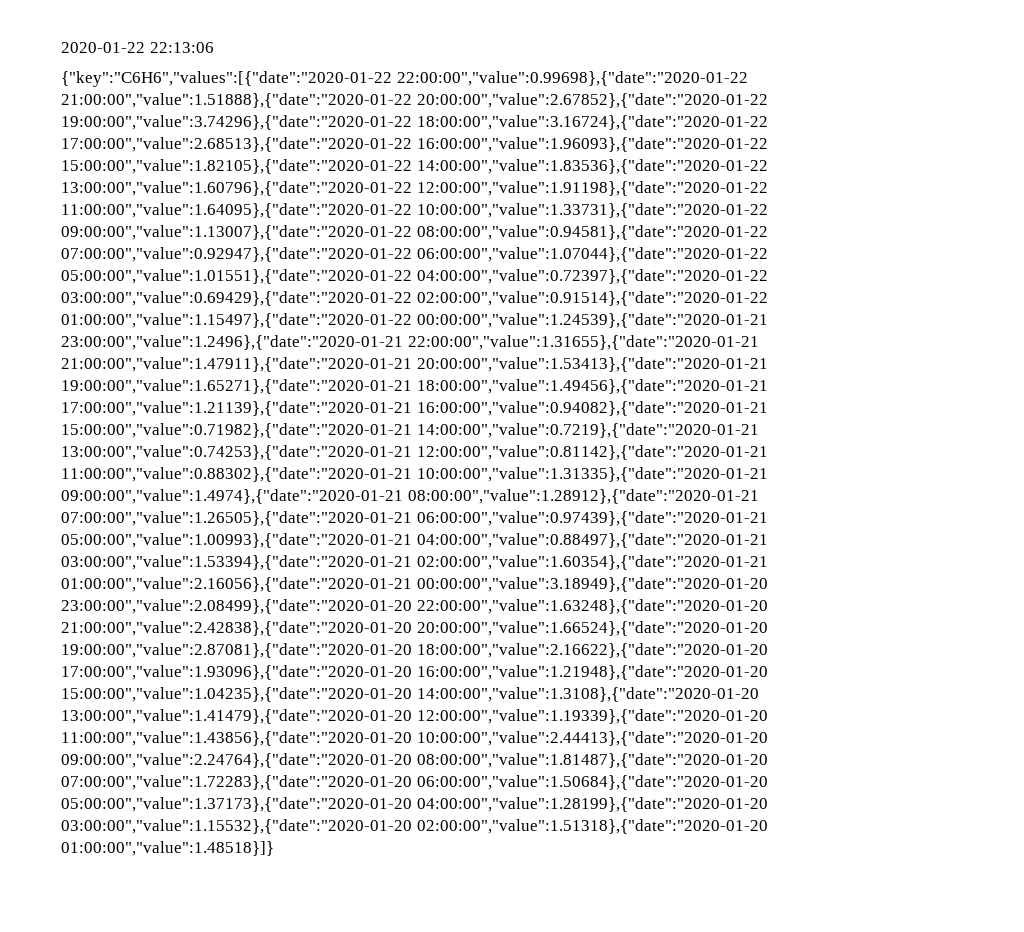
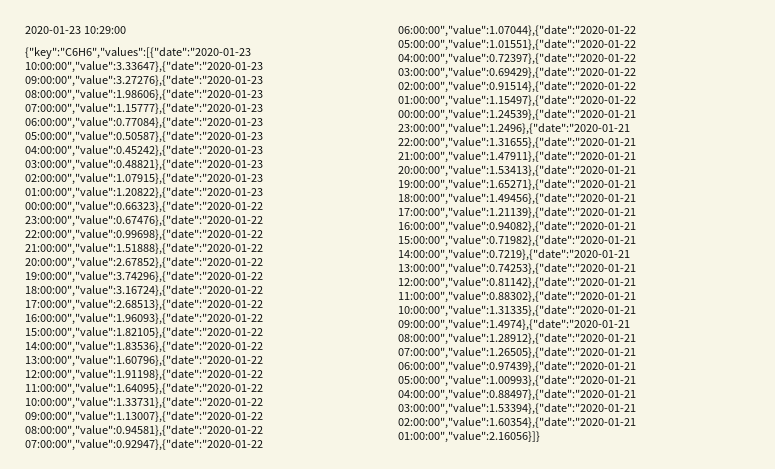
- 2020-01-22 22:13:06
- {"key":"C6H6","values":[{"date":"2020-01-22 22:00:00","value":0.99698},{"date":"2020-01-22 21:00:00","value":1.51888},{"date":"2020-01-22 20:00:00","value":2.67852},{"date":"2020-01-22 19:00:00","value":3.74296},{"date":"2020-01-22 18:00:00","value":3.16724},{"date":"2020-01-22 17:00:00","value":2.68513},{"date":"2020-01-22 16:00:00","value":1.96093},{"date":"2020-01-22 15:00:00","value":1.82105},{"date":"2020-01-22 14:00:00","value":1.83536},{"date":"2020-01-22 13:00:00","value":1.60796},{"date":"2020-01-22 12:00:00","value":1.91198},{"date":"2020-01-22 11:00:00","value":1.64095},{"date":"2020-01-22 10:00:00","value":1.33731},{"date":"2020-01-22 09:00:00","value":1.13007},{"date":"2020-01-22 08:00:00","value":0.94581},{"date":"2020-01-22 07:00:00","value":0.92947},{"date":"2020-01-22 06:00:00","value":1.07044},{"date":"2020-01-22 05:00:00","value":1.01551},{"date":"2020-01-22 04:00:00","value":0.72397},{"date":"2020-01-22 03:00:00","value":0.69429},{"date":"2020-01-22 02:00:00","value":0.91514},{"date":"2020-01-22 01:00:00","value":1.15497},{"date":"2020-01-22 00:00:00","value":1.24539},{"date":"2020-01-21 23:00:00","value":1.2496},{"date":"2020-01-21 22:00:00","value":1.31655},{"date":"2020-01-21 21:00:00","value":1.47911},{"date":"2020-01-21 20:00:00","value":1.53413},{"date":"2020-01-21 19:00:00","value":1.65271},{"date":"2020-01-21 18:00:00","value":1.49456},{"date":"2020-01-21 17:00:00","value":1.21139},{"date":"2020-01-21 16:00:00","value":0.94082},{"date":"2020-01-21 15:00:00","value":0.71982},{"date":"2020-01-21 14:00:00","value":0.7219},{"date":"2020-01-21 13:00:00","value":0.74253},{"date":"2020-01-21 12:00:00","value":0.81142},{"date":"2020-01-21 11:00:00","value":0.88302},{"date":"2020-01-21 10:00:00","value":1.31335},{"date":"2020-01-21 09:00:00","value":1.4974},{"date":"2020-01-21 08:00:00","value":1.28912},{"date":"2020-01-21 07:00:00","value":1.26505},{"date":"2020-01-21 06:00:00","value":0.97439},{"date":"2020-01-21 05:00:00","value":1.00993},{"date":"2020-01-21 04:00:00","value":0.88497},{"date":"2020-01-21 03:00:00","value":1.53394},{"date":"2020-01-21 02:00:00","value":1.60354},{"date":"2020-01-21 01:00:00","value":2.16056},{"date":"2020-01-21 00:00:00","value":3.18949},{"date":"2020-01-20 23:00:00","value":2.08499},{"date":"2020-01-20 22:00:00","value":1.63248},{"date":"2020-01-20 21:00:00","value":2.42838},{"date":"2020-01-20 20:00:00","value":1.66524},{"date":"2020-01-20 19:00:00","value":2.87081},{"date":"2020-01-20 18:00:00","value":2.16622},{"date":"2020-01-20 17:00:00","value":1.93096},{"date":"2020-01-20 16:00:00","value":1.21948},{"date":"2020-01-20 15:00:00","value":1.04235},{"date":"2020-01-20 14:00:00","value":1.3108},{"date":"2020-01-20 13:00:00","value":1.41479},{"date":"2020-01-20 12:00:00","value":1.19339},{"date":"2020-01-20 11:00:00","value":1.43856},{"date":"2020-01-20 10:00:00","value":2.44413},{"date":"2020-01-20 09:00:00","value":2.24764},{"date":"2020-01-20 08:00:00","value":1.81487},{"date":"2020-01-20 07:00:00","value":1.72283},{"date":"2020-01-20 06:00:00","value":1.50684},{"date":"2020-01-20 05:00:00","value":1.37173},{"date":"2020-01-20 04:00:00","value":1.28199},{"date":"2020-01-20 03:00:00","value":1.15532},{"date":"2020-01-20 02:00:00","value":1.51318},{"date":"2020-01-20 01:00:00","value":1.48518}]}
+ 2020-01-23 10:29:00
+ {"key":"C6H6","values":[{"date":"2020-01-23 10:00:00","value":3.33647},{"date":"2020-01-23 09:00:00","value":3.27276},{"date":"2020-01-23 08:00:00","value":1.98606},{"date":"2020-01-23 07:00:00","value":1.15777},{"date":"2020-01-23 06:00:00","value":0.77084},{"date":"2020-01-23 05:00:00","value":0.50587},{"date":"2020-01-23 04:00:00","value":0.45242},{"date":"2020-01-23 03:00:00","value":0.48821},{"date":"2020-01-23 02:00:00","value":1.07915},{"date":"2020-01-23 01:00:00","value":1.20822},{"date":"2020-01-23 00:00:00","value":0.66323},{"date":"2020-01-22 23:00:00","value":0.67476},{"date":"2020-01-22 22:00:00","value":0.99698},{"date":"2020-01-22 21:00:00","value":1.51888},{"date":"2020-01-22 20:00:00","value":2.67852},{"date":"2020-01-22 19:00:00","value":3.74296},{"date":"2020-01-22 18:00:00","value":3.16724},{"date":"2020-01-22 17:00:00","value":2.68513},{"date":"2020-01-22 16:00:00","value":1.96093},{"date":"2020-01-22 15:00:00","value":1.82105},{"date":"2020-01-22 14:00:00","value":1.83536},{"date":"2020-01-22 13:00:00","value":1.60796},{"date":"2020-01-22 12:00:00","value":1.91198},{"date":"2020-01-22 11:00:00","value":1.64095},{"date":"2020-01-22 10:00:00","value":1.33731},{"date":"2020-01-22 09:00:00","value":1.13007},{"date":"2020-01-22 08:00:00","value":0.94581},{"date":"2020-01-22 07:00:00","value":0.92947},{"date":"2020-01-22 06:00:00","value":1.07044},{"date":"2020-01-22 05:00:00","value":1.01551},{"date":"2020-01-22 04:00:00","value":0.72397},{"date":"2020-01-22 03:00:00","value":0.69429},{"date":"2020-01-22 02:00:00","value":0.91514},{"date":"2020-01-22 01:00:00","value":1.15497},{"date":"2020-01-22 00:00:00","value":1.24539},{"date":"2020-01-21 23:00:00","value":1.2496},{"date":"2020-01-21 22:00:00","value":1.31655},{"date":"2020-01-21 21:00:00","value":1.47911},{"date":"2020-01-21 20:00:00","value":1.53413},{"date":"2020-01-21 19:00:00","value":1.65271},{"date":"2020-01-21 18:00:00","value":1.49456},{"date":"2020-01-21 17:00:00","value":1.21139},{"date":"2020-01-21 16:00:00","value":0.94082},{"date":"2020-01-21 15:00:00","value":0.71982},{"date":"2020-01-21 14:00:00","value":0.7219},{"date":"2020-01-21 13:00:00","value":0.74253},{"date":"2020-01-21 12:00:00","value":0.81142},{"date":"2020-01-21 11:00:00","value":0.88302},{"date":"2020-01-21 10:00:00","value":1.31335},{"date":"2020-01-21 09:00:00","value":1.4974},{"date":"2020-01-21 08:00:00","value":1.28912},{"date":"2020-01-21 07:00:00","value":1.26505},{"date":"2020-01-21 06:00:00","value":0.97439},{"date":"2020-01-21 05:00:00","value":1.00993},{"date":"2020-01-21 04:00:00","value":0.88497},{"date":"2020-01-21 03:00:00","value":1.53394},{"date":"2020-01-21 02:00:00","value":1.60354},{"date":"2020-01-21 01:00:00","value":2.16056}]}

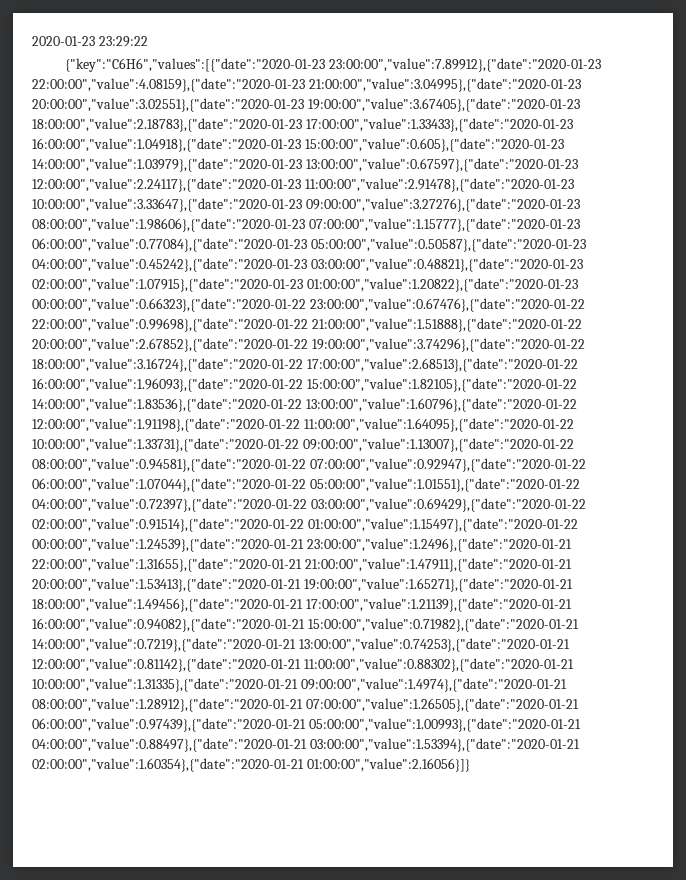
- 2020-01-23 10:29:00
+ 2020-01-23 23:29:22
- {"key":"C6H6","values":[{"date":"2020-01-23 10:00:00","value":3.33647},{"date":"2020-01-23 09:00:00","value":3.27276},{"date":"2020-01-23 08:00:00","value":1.98606},{"date":"2020-01-23 07:00:00","value":1.15777},{"date":"2020-01-23 06:00:00","value":0.77084},{"date":"2020-01-23 05:00:00","value":0.50587},{"date":"2020-01-23 04:00:00","value":0.45242},{"date":"2020-01-23 03:00:00","value":0.48821},{"date":"2020-01-23 02:00:00","value":1.07915},{"date":"2020-01-23 01:00:00","value":1.20822},{"date":"2020-01-23 00:00:00","value":0.66323},{"date":"2020-01-22 23:00:00","value":0.67476},{"date":"2020-01-22 22:00:00","value":0.99698},{"date":"2020-01-22 21:00:00","value":1.51888},{"date":"2020-01-22 20:00:00","value":2.67852},{"date":"2020-01-22 19:00:00","value":3.74296},{"date":"2020-01-22 18:00:00","value":3.16724},{"date":"2020-01-22 17:00:00","value":2.68513},{"date":"2020-01-22 16:00:00","value":1.96093},{"date":"2020-01-22 15:00:00","value":1.82105},{"date":"2020-01-22 14:00:00","value":1.83536},{"date":"2020-01-22 13:00:00","value":1.60796},{"date":"2020-01-22 12:00:00","value":1.91198},{"date":"2020-01-22 11:00:00","value":1.64095},{"date":"2020-01-22 10:00:00","value":1.33731},{"date":"2020-01-22 09:00:00","value":1.13007},{"date":"2020-01-22 08:00:00","value":0.94581},{"date":"2020-01-22 07:00:00","value":0.92947},{"date":"2020-01-22 06:00:00","value":1.07044},{"date":"2020-01-22 05:00:00","value":1.01551},{"date":"2020-01-22 04:00:00","value":0.72397},{"date":"2020-01-22 03:00:00","value":0.69429},{"date":"2020-01-22 02:00:00","value":0.91514},{"date":"2020-01-22 01:00:00","value":1.15497},{"date":"2020-01-22 00:00:00","value":1.24539},{"date":"2020-01-21 23:00:00","value":1.2496},{"date":"2020-01-21 22:00:00","value":1.31655},{"date":"2020-01-21 21:00:00","value":1.47911},{"date":"2020-01-21 20:00:00","value":1.53413},{"date":"2020-01-21 19:00:00","value":1.65271},{"date":"2020-01-21 18:00:00","value":1.49456},{"date":"2020-01-21 17:00:00","value":1.21139},{"date":"2020-01-21 16:00:00","value":0.94082},{"date":"2020-01-21 15:00:00","value":0.71982},{"date":"2020-01-21 14:00:00","value":0.7219},{"date":"2020-01-21 13:00:00","value":0.74253},{"date":"2020-01-21 12:00:00","value":0.81142},{"date":"2020-01-21 11:00:00","value":0.88302},{"date":"2020-01-21 10:00:00","value":1.31335},{"date":"2020-01-21 09:00:00","value":1.4974},{"date":"2020-01-21 08:00:00","value":1.28912},{"date":"2020-01-21 07:00:00","value":1.26505},{"date":"2020-01-21 06:00:00","value":0.97439},{"date":"2020-01-21 05:00:00","value":1.00993},{"date":"2020-01-21 04:00:00","value":0.88497},{"date":"2020-01-21 03:00:00","value":1.53394},{"date":"2020-01-21 02:00:00","value":1.60354},{"date":"2020-01-21 01:00:00","value":2.16056}]}
+ {"key":"C6H6","values":[{"date":"2020-01-23 23:00:00","value":7.89912},{"date":"2020-01-23 22:00:00","value":4.08159},{"date":"2020-01-23 21:00:00","value":3.04995},{"date":"2020-01-23 20:00:00","value":3.02551},{"date":"2020-01-23 19:00:00","value":3.67405},{"date":"2020-01-23 18:00:00","value":2.18783},{"date":"2020-01-23 17:00:00","value":1.33433},{"date":"2020-01-23 16:00:00","value":1.04918},{"date":"2020-01-23 15:00:00","value":0.605},{"date":"2020-01-23 14:00:00","value":1.03979},{"date":"2020-01-23 13:00:00","value":0.67597},{"date":"2020-01-23 12:00:00","value":2.24117},{"date":"2020-01-23 11:00:00","value":2.91478},{"date":"2020-01-23 10:00:00","value":3.33647},{"date":"2020-01-23 09:00:00","value":3.27276},{"date":"2020-01-23 08:00:00","value":1.98606},{"date":"2020-01-23 07:00:00","value":1.15777},{"date":"2020-01-23 06:00:00","value":0.77084},{"date":"2020-01-23 05:00:00","value":0.50587},{"date":"2020-01-23 04:00:00","value":0.45242},{"date":"2020-01-23 03:00:00","value":0.48821},{"date":"2020-01-23 02:00:00","value":1.07915},{"date":"2020-01-23 01:00:00","value":1.20822},{"date":"2020-01-23 00:00:00","value":0.66323},{"date":"2020-01-22 23:00:00","value":0.67476},{"date":"2020-01-22 22:00:00","value":0.99698},{"date":"2020-01-22 21:00:00","value":1.51888},{"date":"2020-01-22 20:00:00","value":2.67852},{"date":"2020-01-22 19:00:00","value":3.74296},{"date":"2020-01-22 18:00:00","value":3.16724},{"date":"2020-01-22 17:00:00","value":2.68513},{"date":"2020-01-22 16:00:00","value":1.96093},{"date":"2020-01-22 15:00:00","value":1.82105},{"date":"2020-01-22 14:00:00","value":1.83536},{"date":"2020-01-22 13:00:00","value":1.60796},{"date":"2020-01-22 12:00:00","value":1.91198},{"date":"2020-01-22 11:00:00","value":1.64095},{"date":"2020-01-22 10:00:00","value":1.33731},{"date":"2020-01-22 09:00:00","value":1.13007},{"date":"2020-01-22 08:00:00","value":0.94581},{"date":"2020-01-22 07:00:00","value":0.92947},{"date":"2020-01-22 06:00:00","value":1.07044},{"date":"2020-01-22 05:00:00","value":1.01551},{"date":"2020-01-22 04:00:00","value":0.72397},{"date":"2020-01-22 03:00:00","value":0.69429},{"date":"2020-01-22 02:00:00","value":0.91514},{"date":"2020-01-22 01:00:00","value":1.15497},{"date":"2020-01-22 00:00:00","value":1.24539},{"date":"2020-01-21 23:00:00","value":1.2496},{"date":"2020-01-21 22:00:00","value":1.31655},{"date":"2020-01-21 21:00:00","value":1.47911},{"date":"2020-01-21 20:00:00","value":1.53413},{"date":"2020-01-21 19:00:00","value":1.65271},{"date":"2020-01-21 18:00:00","value":1.49456},{"date":"2020-01-21 17:00:00","value":1.21139},{"date":"2020-01-21 16:00:00","value":0.94082},{"date":"2020-01-21 15:00:00","value":0.71982},{"date":"2020-01-21 14:00:00","value":0.7219},{"date":"2020-01-21 13:00:00","value":0.74253},{"date":"2020-01-21 12:00:00","value":0.81142},{"date":"2020-01-21 11:00:00","value":0.88302},{"date":"2020-01-21 10:00:00","value":1.31335},{"date":"2020-01-21 09:00:00","value":1.4974},{"date":"2020-01-21 08:00:00","value":1.28912},{"date":"2020-01-21 07:00:00","value":1.26505},{"date":"2020-01-21 06:00:00","value":0.97439},{"date":"2020-01-21 05:00:00","value":1.00993},{"date":"2020-01-21 04:00:00","value":0.88497},{"date":"2020-01-21 03:00:00","value":1.53394},{"date":"2020-01-21 02:00:00","value":1.60354},{"date":"2020-01-21 01:00:00","value":2.16056}]}

